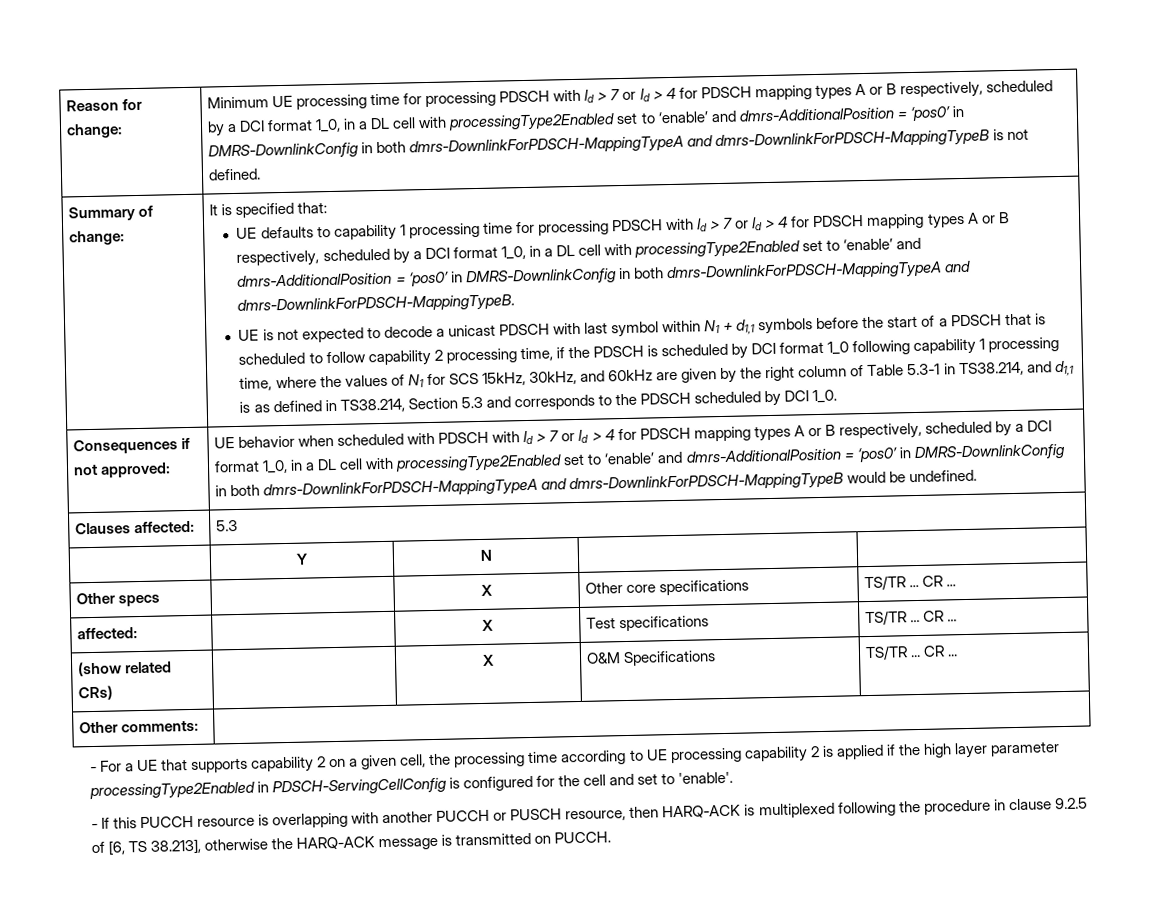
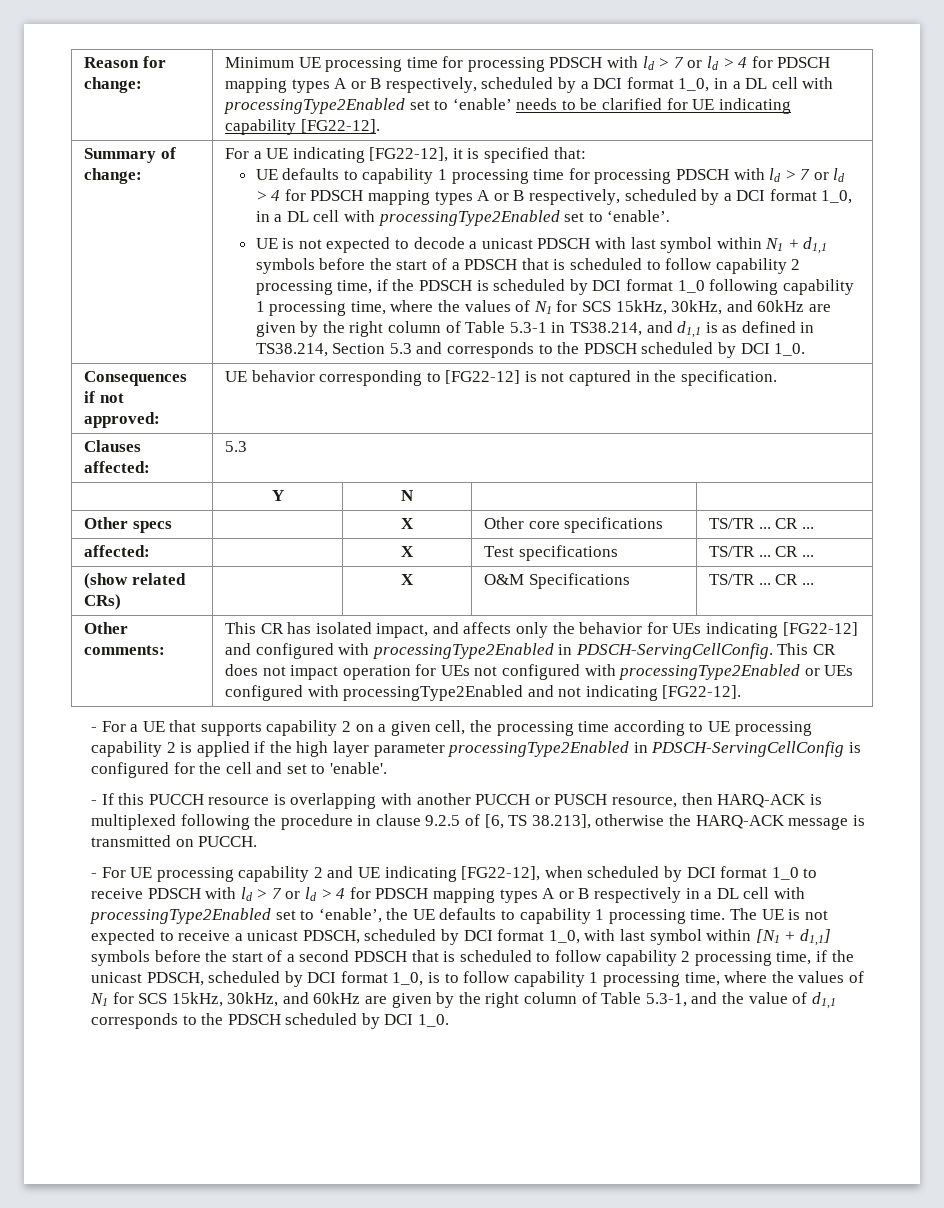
- Minimum UE processing time for processing PDSCH with ld > 7 or ld > 4 for PDSCH mapping types A or B respectively, scheduled by a DCI format 1_0, in a DL cell with processingType2Enabled set to ‘enable’ and dmrs-AdditionalPosition = ‘pos0’ in DMRS-DownlinkConfig in both dmrs-DownlinkForPDSCH-MappingTypeA and dmrs-DownlinkForPDSCH-MappingTypeB is not defined.
- Summary of change: | It is specified that:
+ Minimum UE processing time for processing PDSCH with ld > 7 or ld > 4 for PDSCH mapping types A or B respectively, scheduled by a DCI format 1_0, in a DL cell with processingType2Enabled set to ‘enable’ needs to be clarified for UE indicating capability [FG22-12].
+ Summary of change: | For a UE indicating [FG22-12], it is specified that:
- UE defaults to capability 1 processing time for processing PDSCH with ld > 7 or ld > 4 for PDSCH mapping types A or B respectively, scheduled by a DCI format 1_0, in a DL cell with processingType2Enabled set to ‘enable’ and dmrs-AdditionalPosition = ‘pos0’ in DMRS-DownlinkConfig in both dmrs-DownlinkForPDSCH-MappingTypeA and dmrs-DownlinkForPDSCH-MappingTypeB.
+ UE defaults to capability 1 processing time for processing PDSCH with ld > 7 or ld > 4 for PDSCH mapping types A or B respectively, scheduled by a DCI format 1_0, in a DL cell with processingType2Enabled set to ‘enable’.
- UE behavior when scheduled with PDSCH with ld > 7 or ld > 4 for PDSCH mapping types A or B respectively, scheduled by a DCI format 1_0, in a DL cell with processingType2Enabled set to ‘enable’ and dmrs-AdditionalPosition = ‘pos0’ in DMRS-DownlinkConfig in both dmrs-DownlinkForPDSCH-MappingTypeA and dmrs-DownlinkForPDSCH-MappingTypeB would be undefined.
+ UE behavior corresponding to [FG22-12] is not captured in the specification.
+ This CR has isolated impact, and affects only the behavior for UEs indicating [FG22-12] and configured with processingType2Enabled in PDSCH-ServingCellConfig. This CR does not impact operation for UEs not configured with processingType2Enabled or UEs configured with processingType2Enabled and not indicating [FG22-12].
+ - For UE processing capability 2 and UE indicating [FG22-12], when scheduled by DCI format 1_0 to receive PDSCH with ld > 7 or ld > 4 for PDSCH mapping types A or B respectively in a DL cell with processingType2Enabled set to ‘enable’, the UE defaults to capability 1 processing time. The UE is not expected to receive a unicast PDSCH, scheduled by DCI format 1_0, with last symbol within [N1 + d1,1] symbols before the start of a second PDSCH that is scheduled to follow capability 2 processing time, if the unicast PDSCH, scheduled by DCI format 1_0, is to follow capability 1 processing time, where the values of N1 for SCS 15kHz, 30kHz, and 60kHz are given by the right column of Table 5.3-1, and the value of d1,1 corresponds to the PDSCH scheduled by DCI 1_0.

